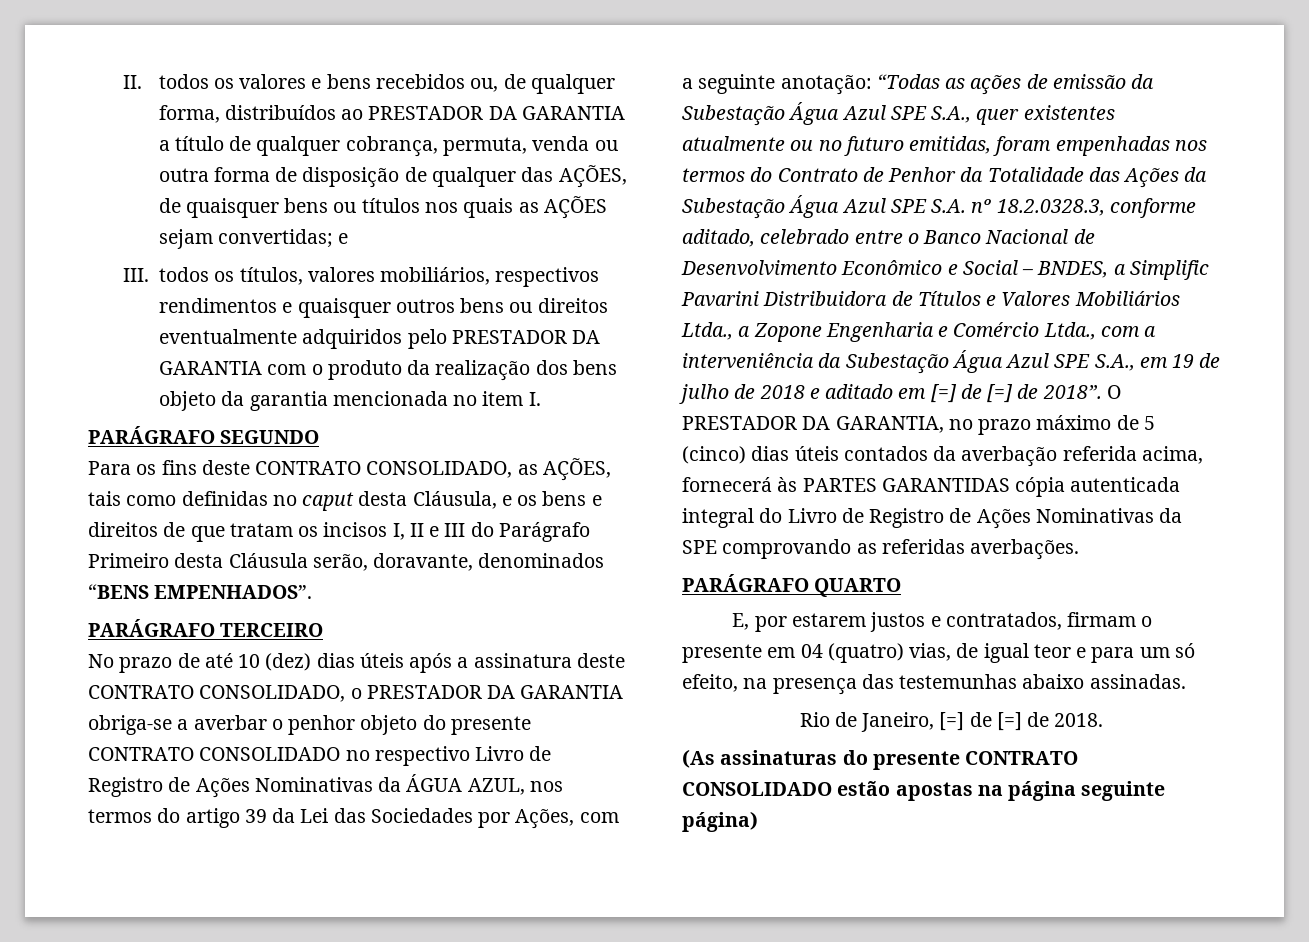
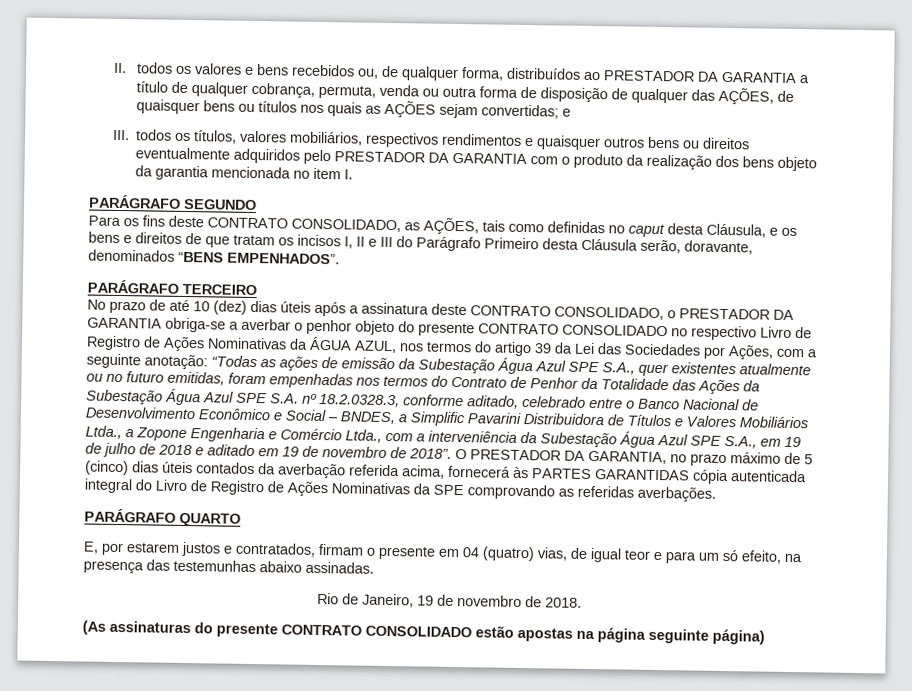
- “Todas as ações de emissão da Subestação Água Azul SPE S.A., quer existentes atualmente ou no futuro emitidas, foram empenhadas nos termos do Contrato de Penhor da Totalidade das Ações da Subestação Água Azul SPE S.A. nº 18.2.0328.3, conforme aditado, celebrado entre o Banco Nacional de Desenvolvimento Econômico e Social – BNDES, a Simplific Pavarini Distribuidora de Títulos e Valores Mobiliários Ltda., a Zopone Engenharia e Comércio Ltda., com a interveniência da Subestação Água Azul SPE S.A., em 19 de julho de 2018 e aditado em [=] de [=] de 2018”.
+ “Todas as ações de emissão da Subestação Água Azul SPE S.A., quer existentes atualmente ou no futuro emitidas, foram empenhadas nos termos do Contrato de Penhor da Totalidade das Ações da Subestação Água Azul SPE S.A. nº 18.2.0328.3, conforme aditado, celebrado entre o Banco Nacional de Desenvolvimento Econômico e Social – BNDES, a Simplific Pavarini Distribuidora de Títulos e Valores Mobiliários Ltda., a Zopone Engenharia e Comércio Ltda., com a interveniência da Subestação Água Azul SPE S.A., em 19 de julho de 2018 e aditado em 19 de novembro de 2018”.
- Rio de Janeiro, [=] de [=] de 2018.
+ Rio de Janeiro, 19 de novembro de 2018.

